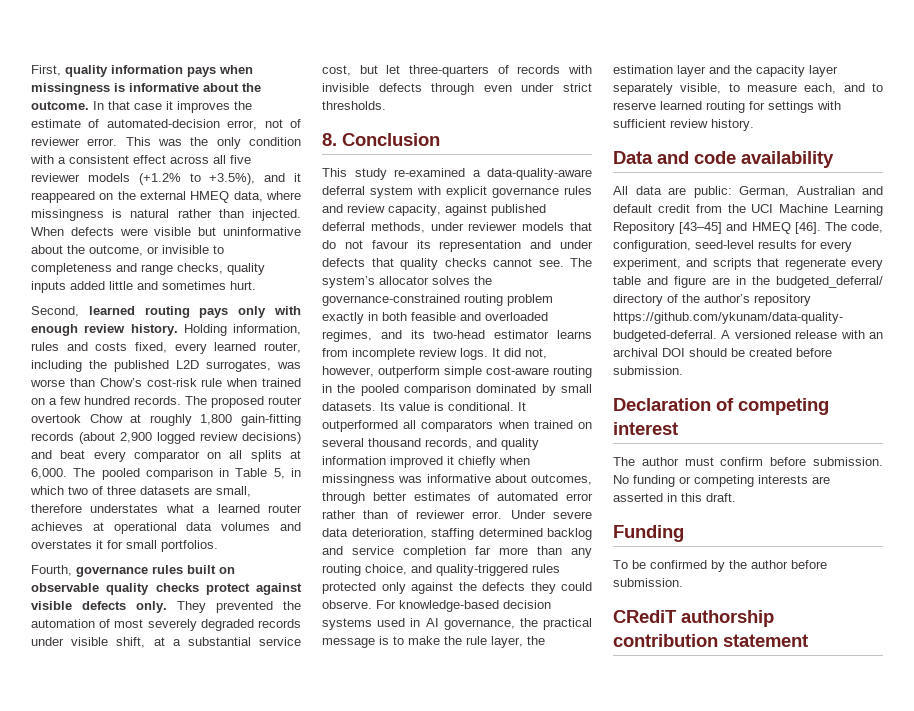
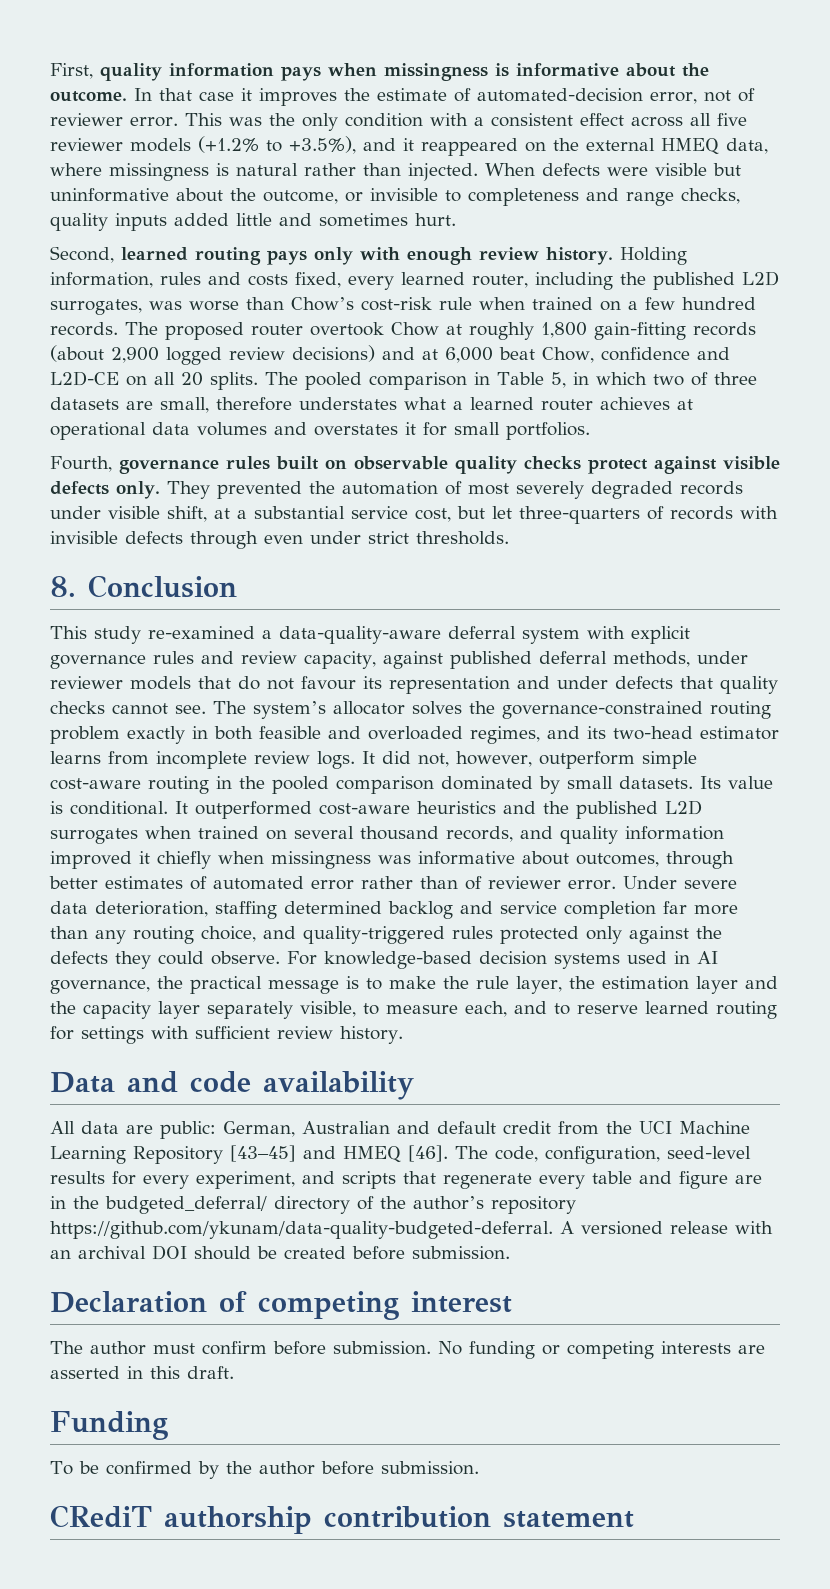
- The proposed router overtook Chow at roughly 1,800 gain-fitting records (about 2,900 logged review decisions) and beat every comparator on all splits at 6,000.
+ The proposed router overtook Chow at roughly 1,800 gain-fitting records (about 2,900 logged review decisions) and at 6,000 beat Chow, confidence and L2D-CE on all 20 splits.
- It outperformed all comparators when trained on several thousand records, and quality information improved it chiefly when missingness was informative about outcomes, through better estimates of automated error rather than of reviewer error.
+ It outperformed cost-aware heuristics and the published L2D surrogates when trained on several thousand records, and quality information improved it chiefly when missingness was informative about outcomes, through better estimates of automated error rather than of reviewer error.

